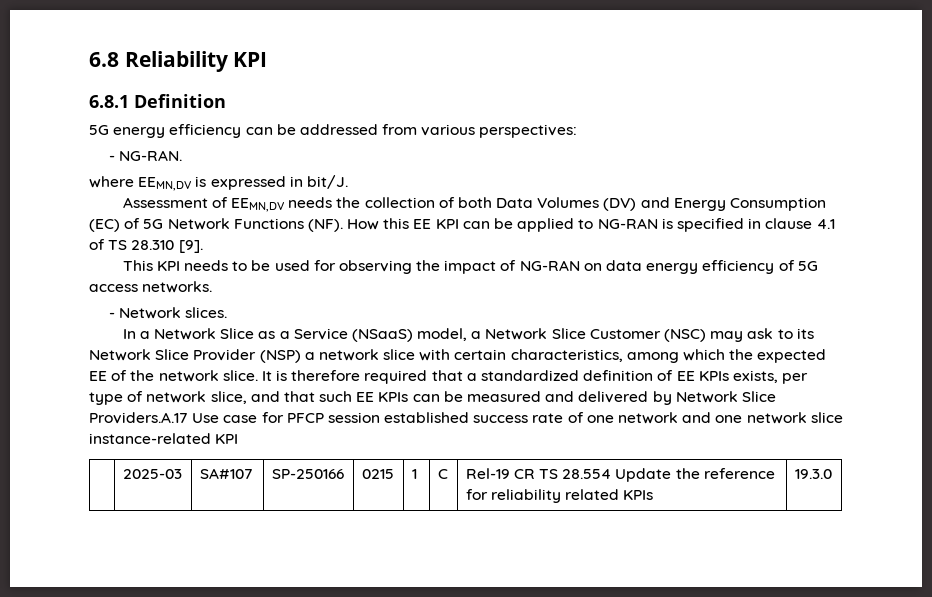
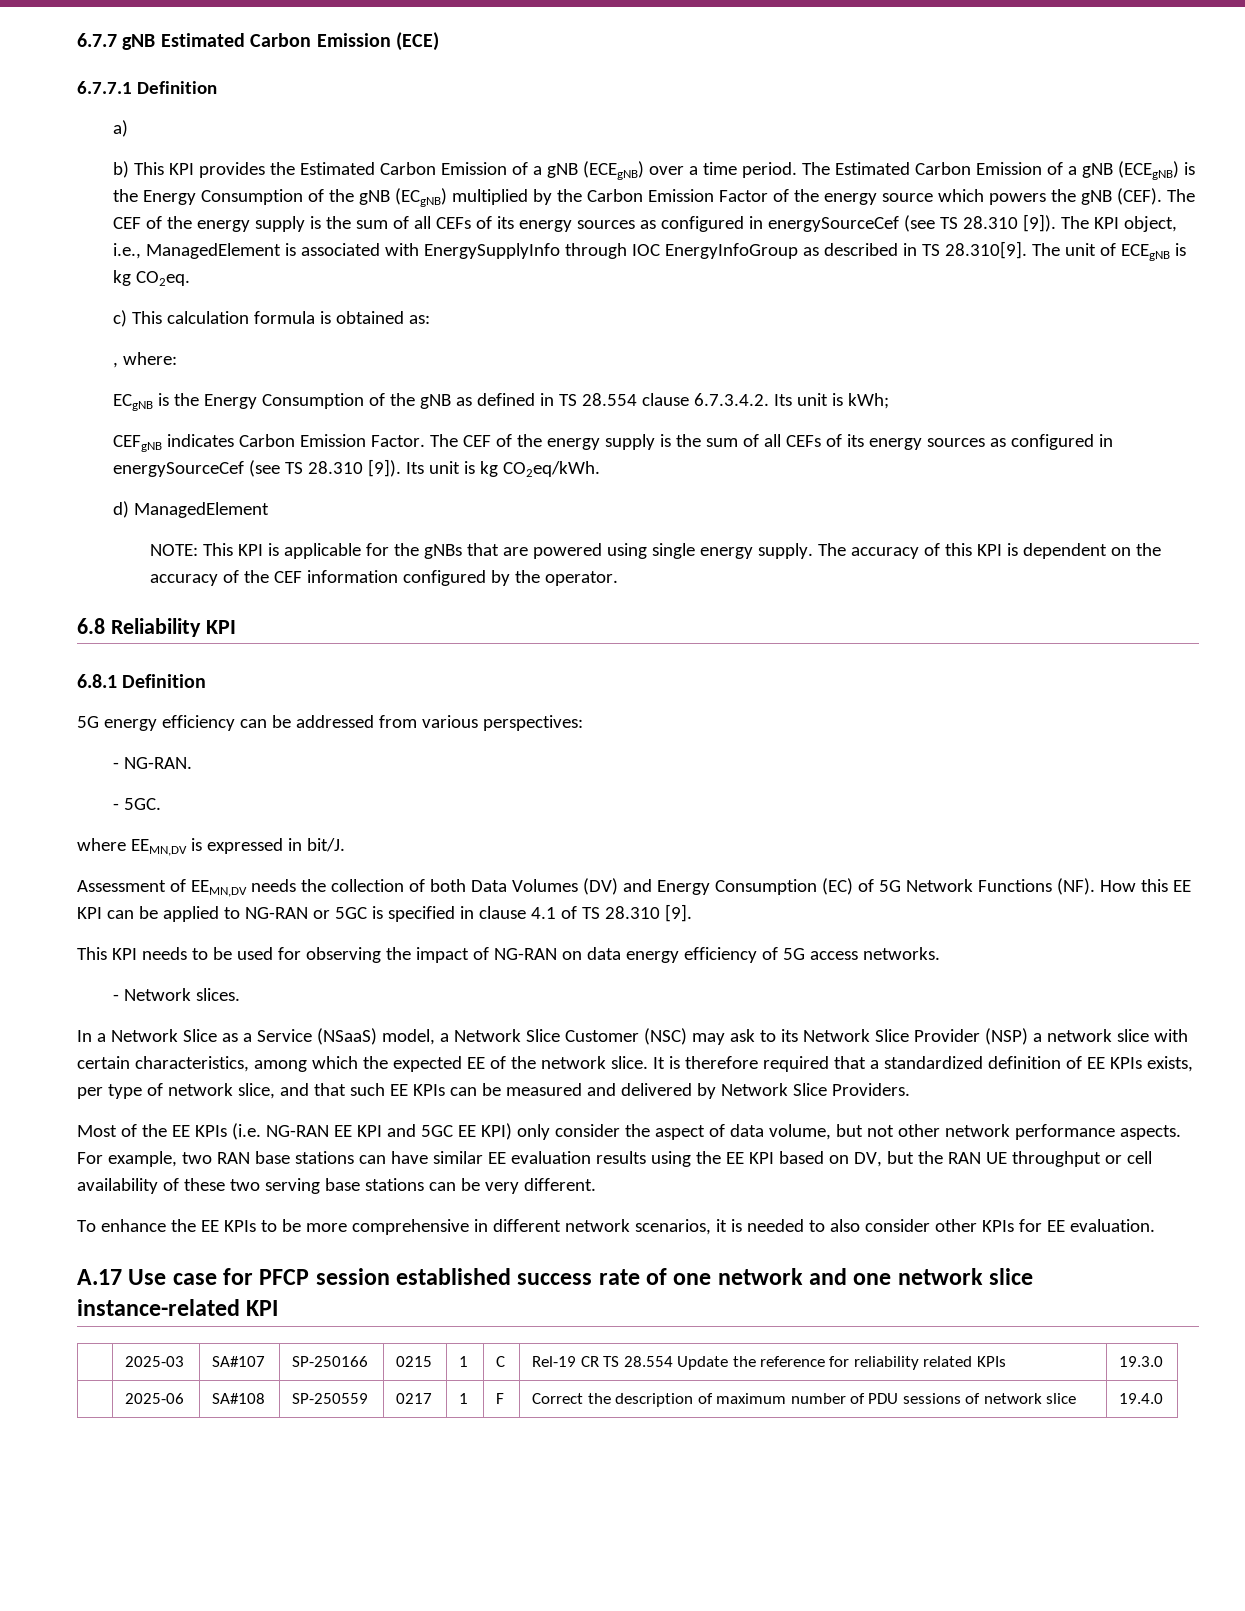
+ 6.7.7 gNB Estimated Carbon Emission (ECE)
+ 6.7.7.1 Definition
+ a)
+ b) This KPI provides the Estimated Carbon Emission of a gNB (ECEgNB) over a time period. The Estimated Carbon Emission of a gNB (ECEgNB) is the Energy Consumption of the gNB (ECgNB) multiplied by the Carbon Emission Factor of the energy source which powers the gNB (CEF). The CEF of the energy supply is the sum of all CEFs of its energy sources as configured in energySourceCef (see TS 28.310 [9]). The KPI object, i.e., ManagedElement is associated with EnergySupplyInfo through IOC EnergyInfoGroup as described in TS 28.310[9]. The unit of ECEgNB is kg CO2eq.
+ c) This calculation formula is obtained as:
+ , where:
+ ECgNB is the Energy Consumption of the gNB as defined in TS 28.554 clause 6.7.3.4.2. Its unit is kWh;
+ CEFgNB indicates Carbon Emission Factor. The CEF of the energy supply is the sum of all CEFs of its energy sources as configured in energySourceCef (see TS 28.310 [9]). Its unit is kg CO2eq/kWh.
+ d) ManagedElement
+ NOTE: This KPI is applicable for the gNBs that are powered using single energy supply. The accuracy of this KPI is dependent on the accuracy of the CEF information configured by the operator.
+ - 5GC.
- Assessment of EEMN,DV needs the collection of both Data Volumes (DV) and Energy Consumption (EC) of 5G Network Functions (NF). How this EE KPI can be applied to NG-RAN is specified in clause 4.1 of TS 28.310 [9].
+ Assessment of EEMN,DV needs the collection of both Data Volumes (DV) and Energy Consumption (EC) of 5G Network Functions (NF). How this EE KPI can be applied to NG-RAN or 5GC is specified in clause 4.1 of TS 28.310 [9].
- It is therefore required that a standardized definition of EE KPIs exists, per type of network slice, and that such EE KPIs can be measured and delivered by Network Slice Providers.A.17 Use case for PFCP session established success rate of one network and one network slice instance-related KPI
+ It is therefore required that a standardized definition of EE KPIs exists, per type of network slice, and that such EE KPIs can be measured and delivered by Network Slice Providers.
+ Most of the EE KPIs (i.e. NG-RAN EE KPI and 5GC EE KPI) only consider the aspect of data volume, but not other network performance aspects. For example, two RAN base stations can have similar EE evaluation results using the EE KPI based on DV, but the RAN UE throughput or cell availability of these two serving base stations can be very different.
+ To enhance the EE KPIs to be more comprehensive in different network scenarios, it is needed to also consider other KPIs for EE evaluation.
+ A.17 Use case for PFCP session established success rate of one network and one network slice instance-related KPI
+ | 2025-06 | SA#108 | SP-250559 | 0217 | 1 | F | Correct the description of maximum number of PDU sessions of network slice | 19.4.0

